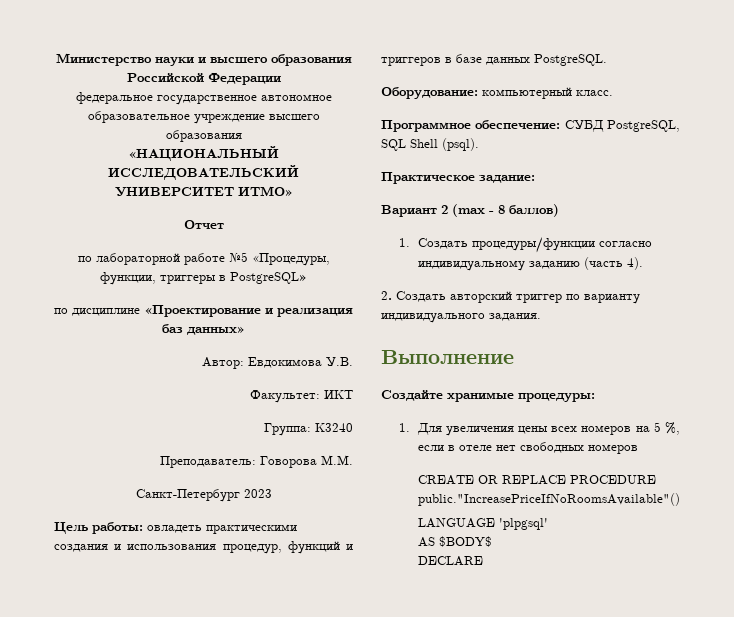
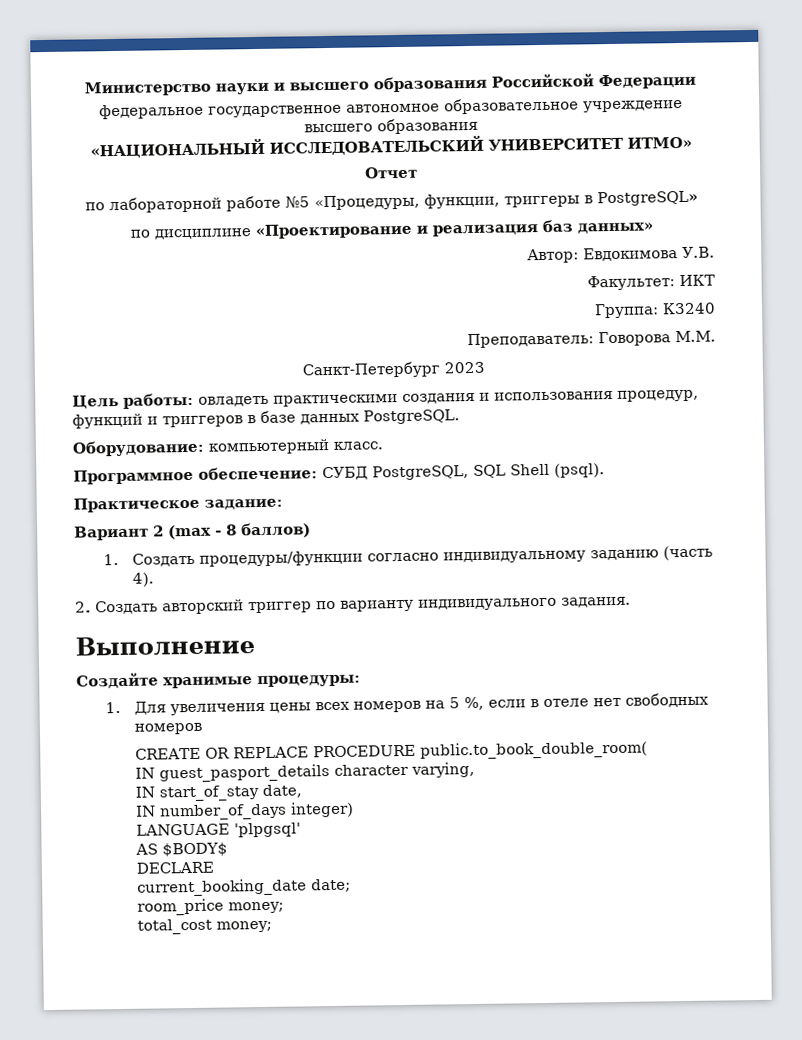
- CREATE OR REPLACE PROCEDURE public."IncreasePriceIfNoRoomsAvailable"()
+ CREATE OR REPLACE PROCEDURE public.to_book_double_room(
+ IN guest_pasport_details character varying,
+ IN start_of_stay date,
+ IN number_of_days integer)
+ current_booking_date date;
+ room_price money;
+ total_cost money;

